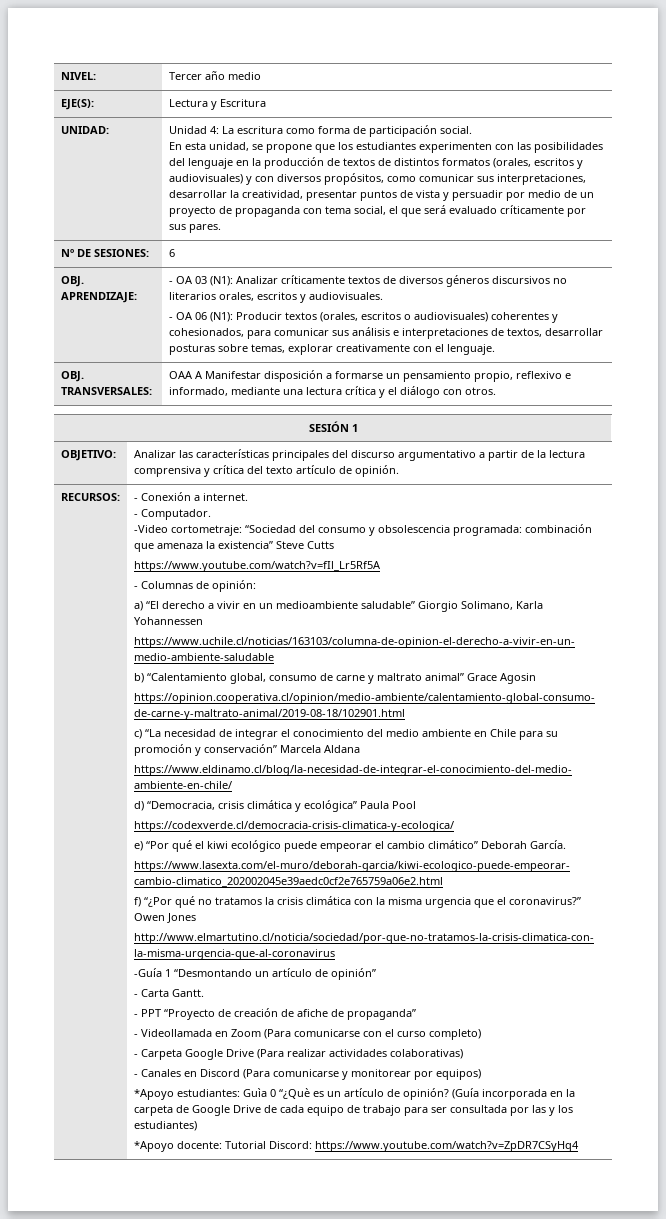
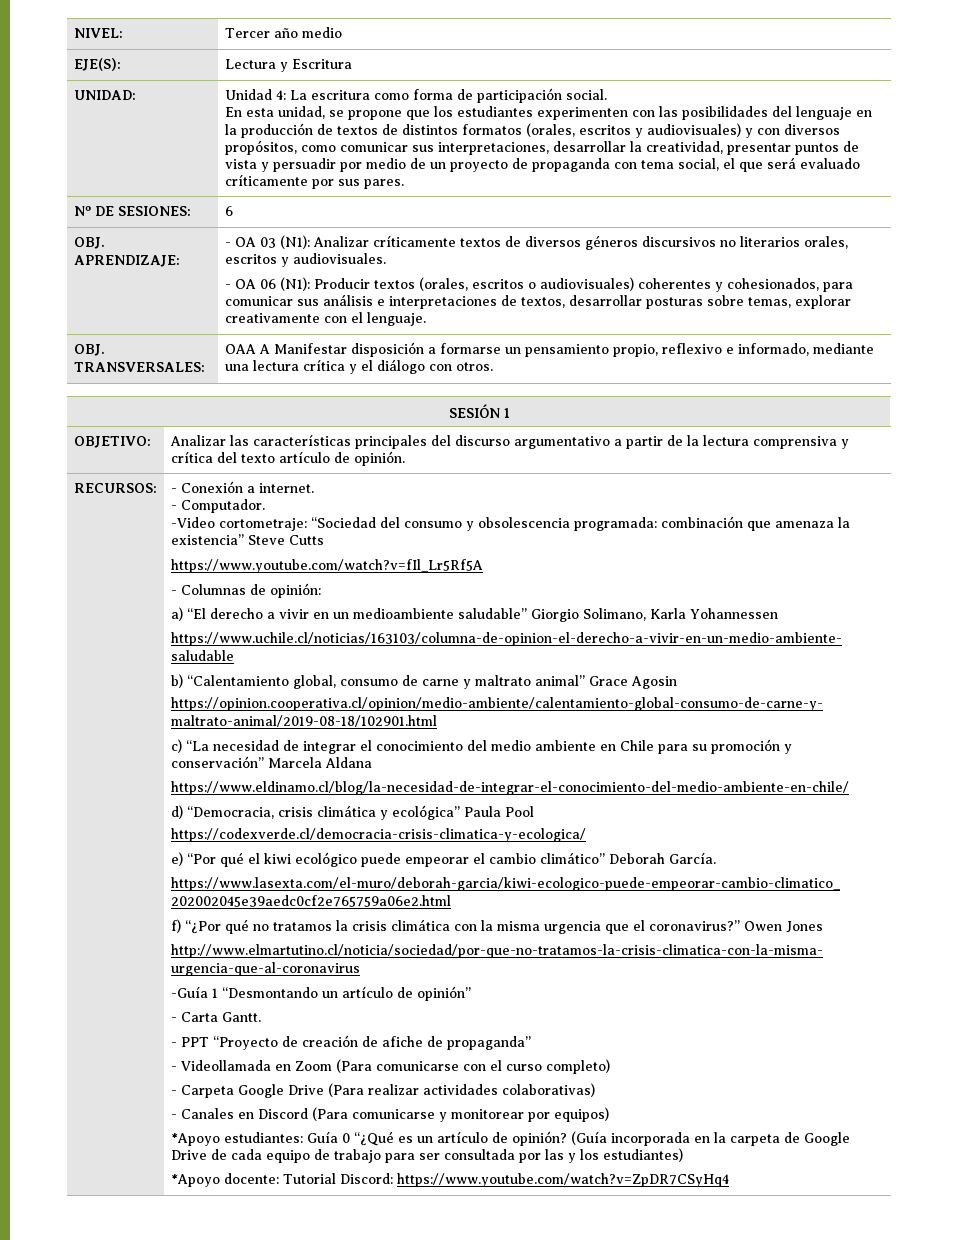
- *Apoyo estudiantes: Guìa 0 “¿Què es un artículo de opinión?
+ *Apoyo estudiantes: Guía 0 “¿Qué es un artículo de opinión?

